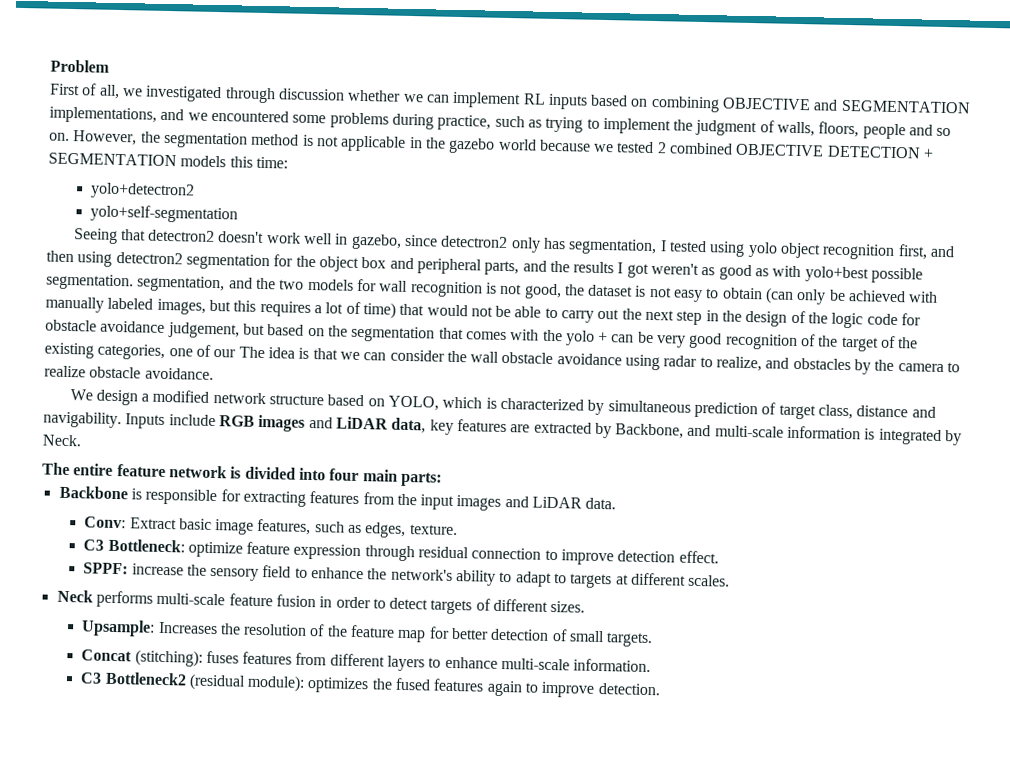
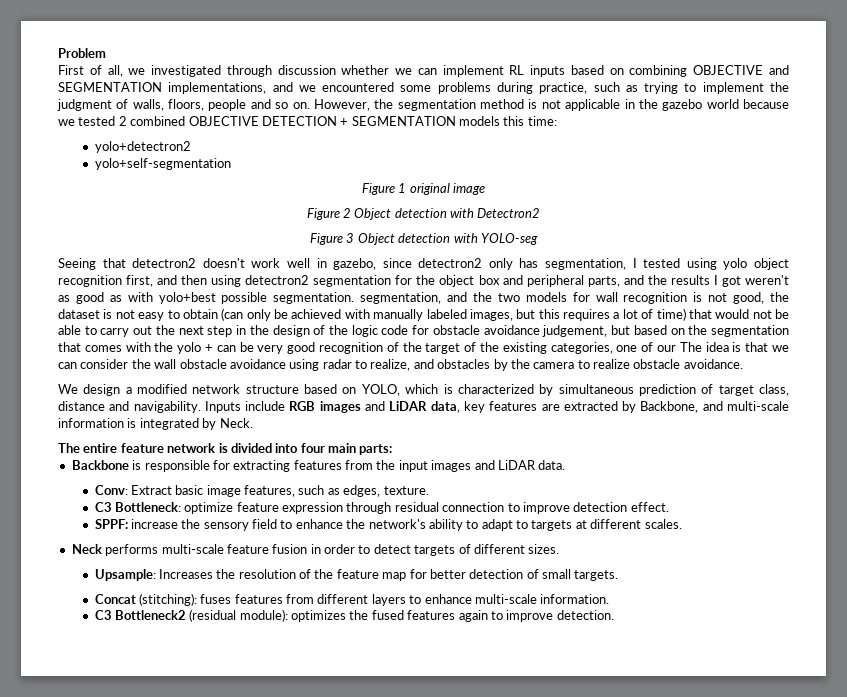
+ Figure 1 original image
+ Figure 2 Object detection with Detectron2
+ Figure 3 Object detection with YOLO-seg

